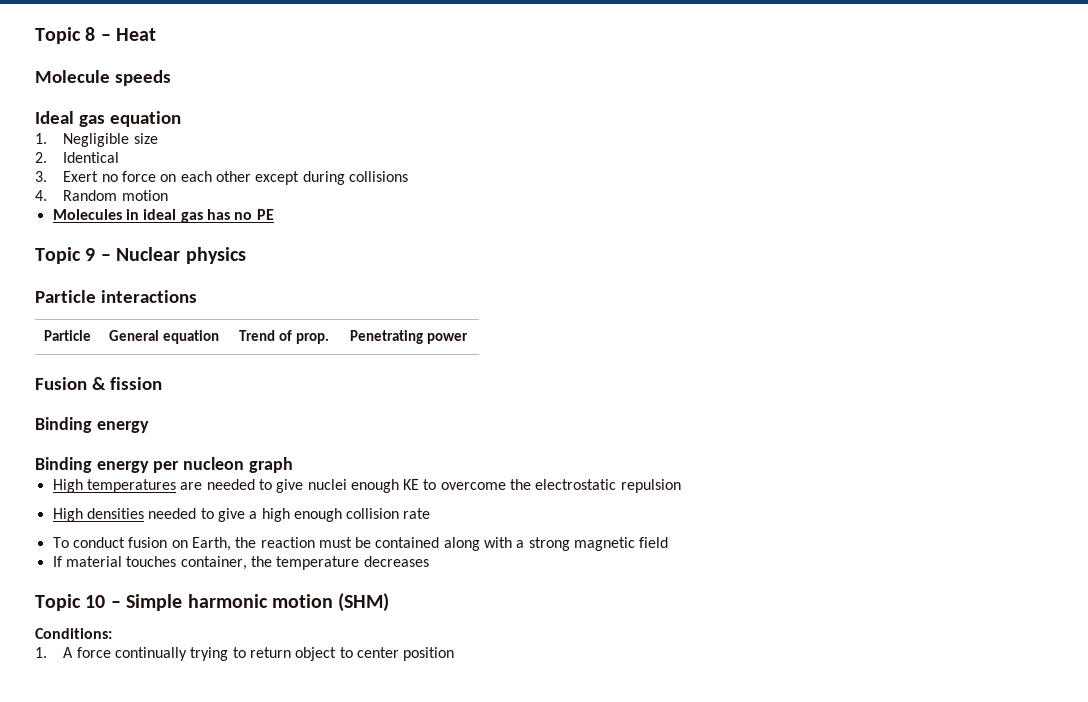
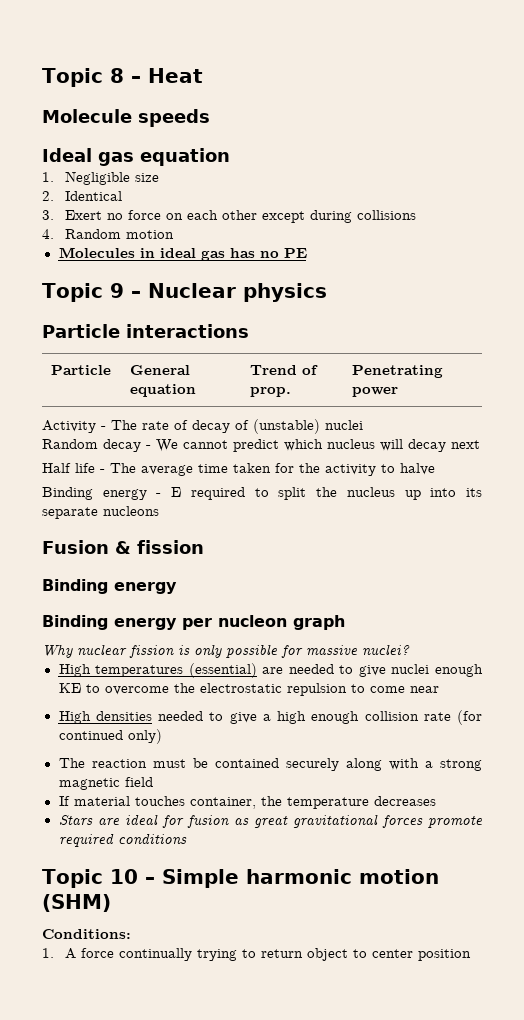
+ Activity - The rate of decay of (unstable) nuclei
+ Random decay - We cannot predict which nucleus will decay next
+ Half life - The average time taken for the activity to halve
+ Binding energy - E required to split the nucleus up into its separate nucleons
+ Why nuclear fission is only possible for massive nuclei?
- High temperatures are needed to give nuclei enough KE to overcome the electrostatic repulsion
+ High temperatures (essential) are needed to give nuclei enough KE to overcome the electrostatic repulsion to come near
- High densities needed to give a high enough collision rate
- To conduct fusion on Earth, the reaction must be contained along with a strong magnetic field
+ High densities needed to give a high enough collision rate (for continued only)
+ The reaction must be contained securely along with a strong magnetic field
+ Stars are ideal for fusion as great gravitational forces promote required conditions

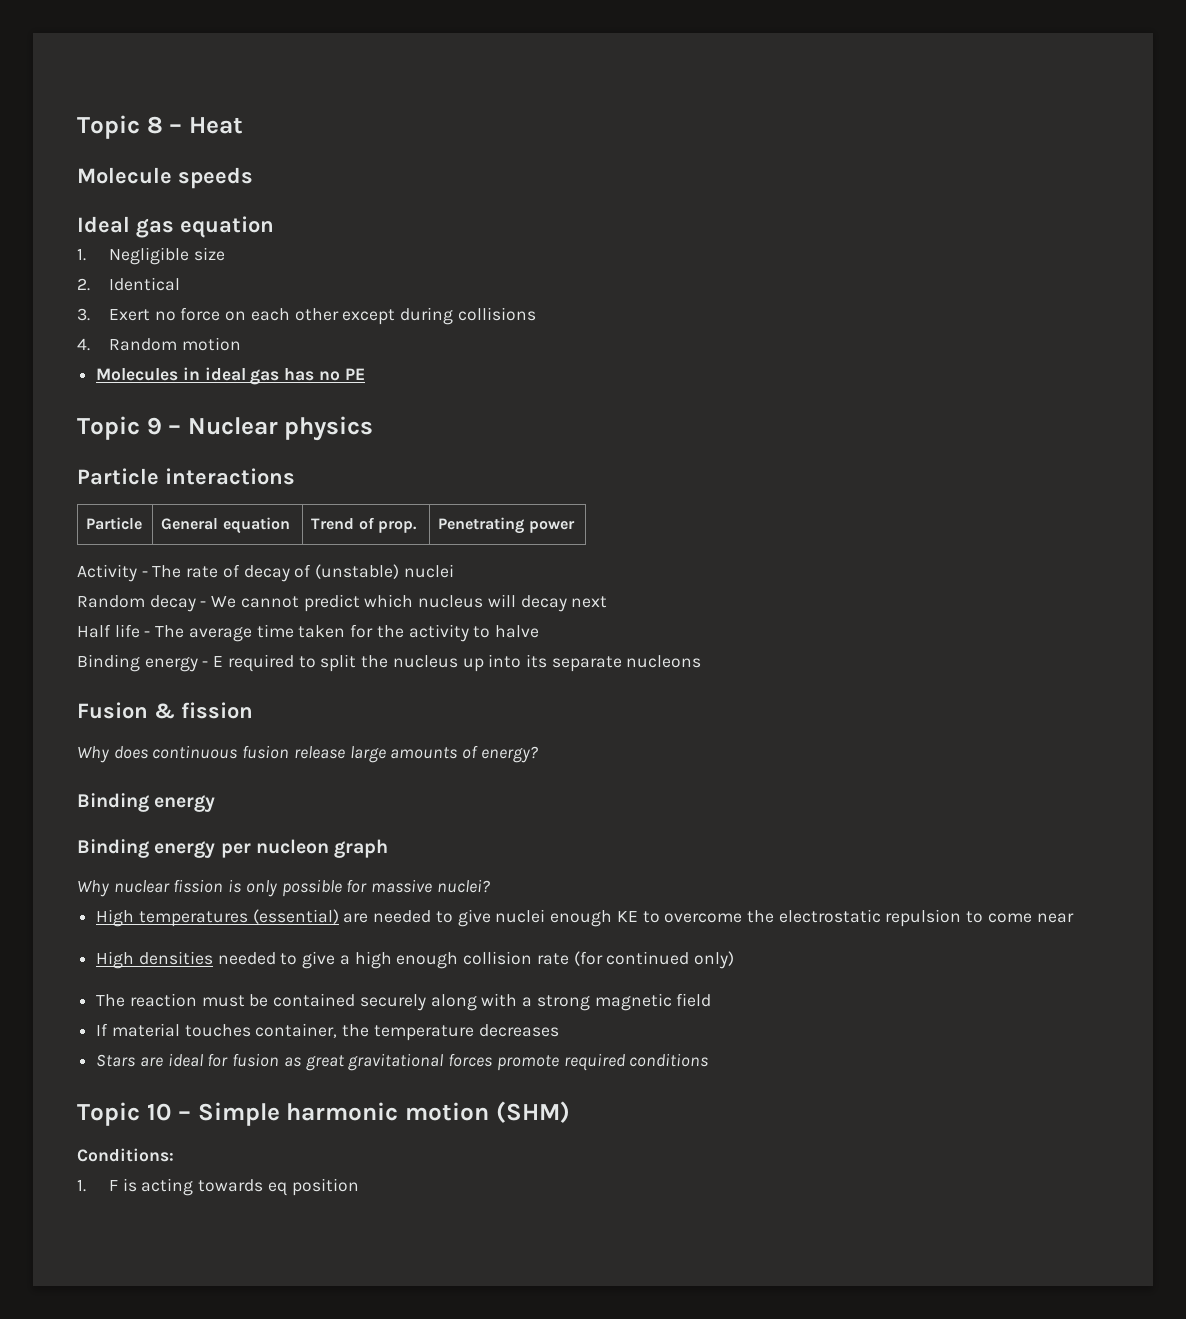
+ Why does continuous fusion release large amounts of energy?
- 1. A force continually trying to return object to center position
+ 1. F is acting towards eq position

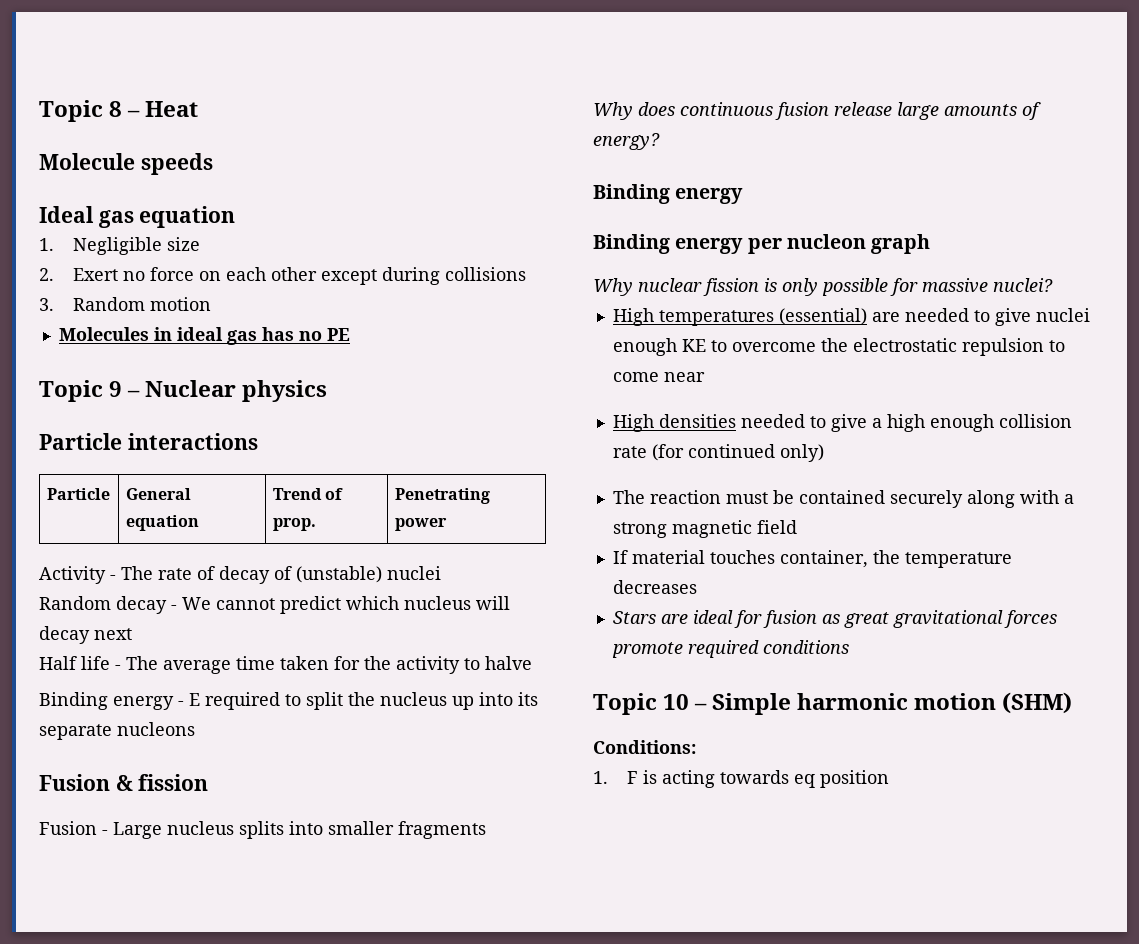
- 2. Identical
- 3. Exert no force on each other except during collisions
+ 2. Exert no force on each other except during collisions
- 4. Random motion
+ 3. Random motion
+ Fusion - Large nucleus splits into smaller fragments

